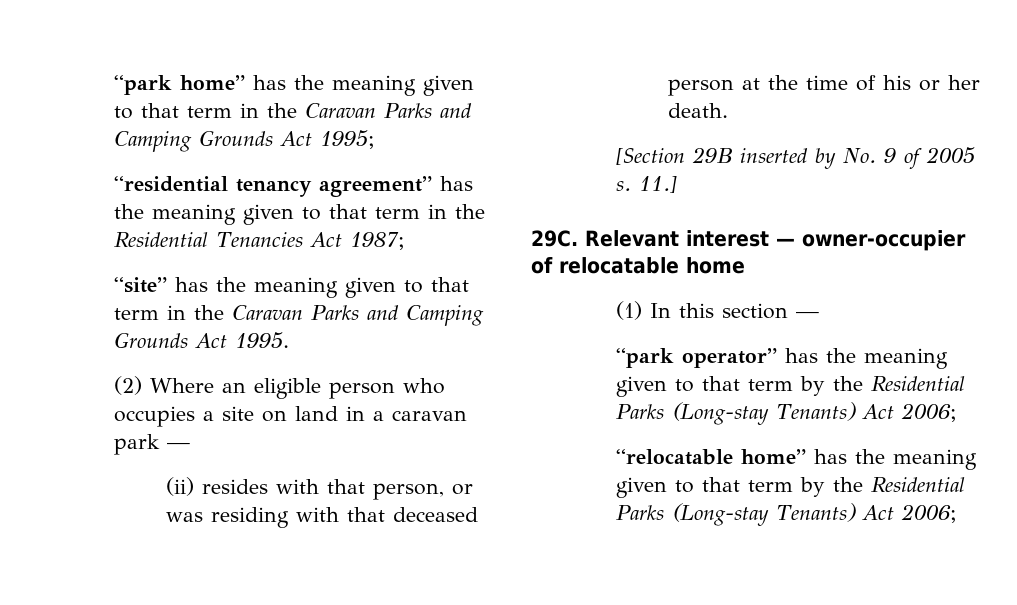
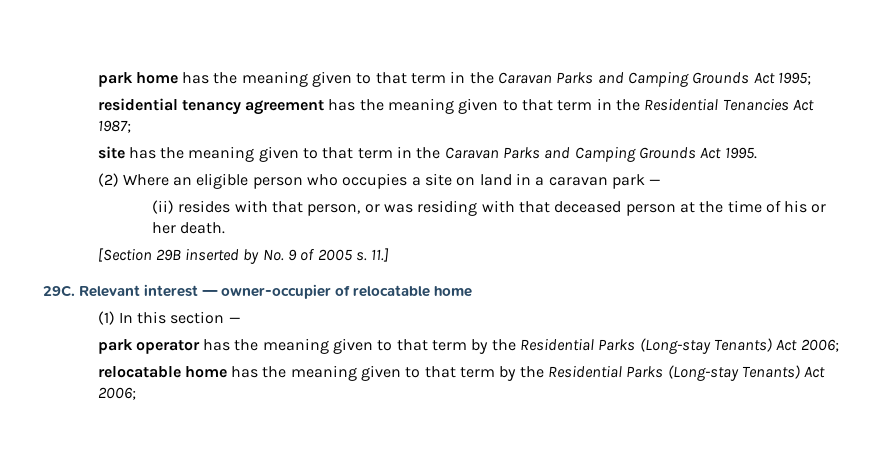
- “park home” has the meaning given to that term in the Caravan Parks and Camping Grounds Act 1995;
+ park home has the meaning given to that term in the Caravan Parks and Camping Grounds Act 1995;
- “residential tenancy agreement” has the meaning given to that term in the Residential Tenancies Act 1987;
+ residential tenancy agreement has the meaning given to that term in the Residential Tenancies Act 1987;
- “site” has the meaning given to that term in the Caravan Parks and Camping Grounds Act 1995.
+ site has the meaning given to that term in the Caravan Parks and Camping Grounds Act 1995.
- “park operator” has the meaning given to that term by the Residential Parks (Long-stay Tenants) Act 2006;
+ park operator has the meaning given to that term by the Residential Parks (Long-stay Tenants) Act 2006;
- “relocatable home” has the meaning given to that term by the Residential Parks (Long-stay Tenants) Act 2006;
+ relocatable home has the meaning given to that term by the Residential Parks (Long-stay Tenants) Act 2006;

